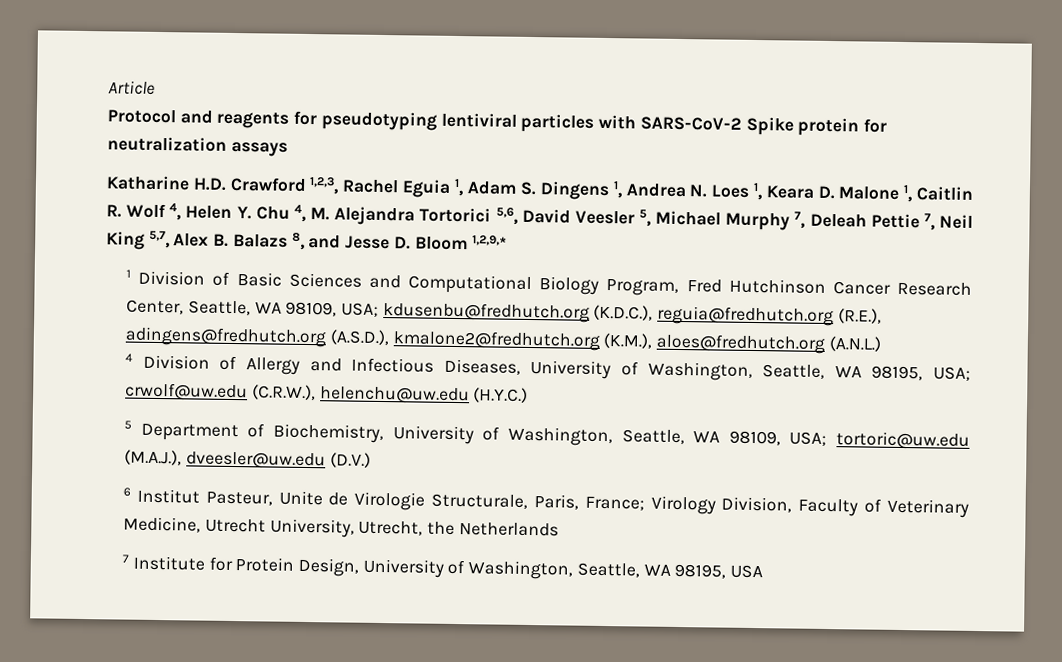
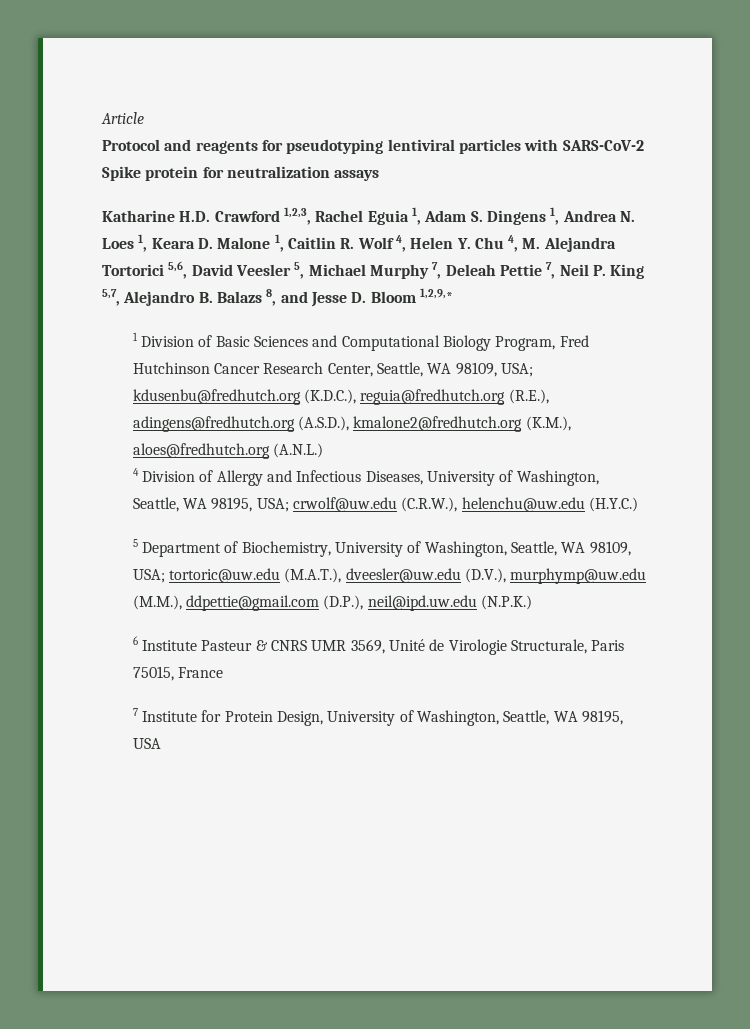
- Katharine H.D. Crawford 1,2,3, Rachel Eguia 1, Adam S. Dingens 1, Andrea N. Loes 1, Keara D. Malone 1, Caitlin R. Wolf 4, Helen Y. Chu 4, M. Alejandra Tortorici 5,6, David Veesler 5, Michael Murphy 7, Deleah Pettie 7, Neil King 5,7, Alex B. Balazs 8, and Jesse D. Bloom 1,2,9,*
+ Katharine H.D. Crawford 1,2,3, Rachel Eguia 1, Adam S. Dingens 1, Andrea N. Loes 1, Keara D. Malone 1, Caitlin R. Wolf 4, Helen Y. Chu 4, M. Alejandra Tortorici 5,6, David Veesler 5, Michael Murphy 7, Deleah Pettie 7, Neil P. King 5,7, Alejandro B. Balazs 8, and Jesse D. Bloom 1,2,9,*
- 5 Department of Biochemistry, University of Washington, Seattle, WA 98109, USA; tortoric@uw.edu (M.A.J.), dveesler@uw.edu (D.V.)
- 6 Institut Pasteur, Unite de Virologie Structurale, Paris, France; Virology Division, Faculty of Veterinary Medicine, Utrecht University, Utrecht, the Netherlands
+ 5 Department of Biochemistry, University of Washington, Seattle, WA 98109, USA; tortoric@uw.edu (M.A.T.), dveesler@uw.edu (D.V.), murphymp@uw.edu (M.M.), ddpettie@gmail.com (D.P.), neil@ipd.uw.edu (N.P.K.)
+ 6 Institute Pasteur & CNRS UMR 3569, Unité de Virologie Structurale, Paris 75015, France

